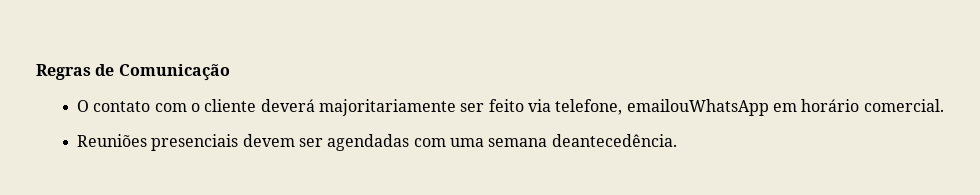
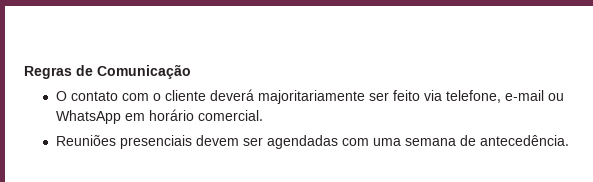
- O contato com o cliente deverá majoritariamente ser feito via telefone, emailouWhatsApp em horário comercial.
+ O contato com o cliente deverá majoritariamente ser feito via telefone, e-mail ou WhatsApp em horário comercial.
- Reuniões presenciais devem ser agendadas com uma semana deantecedência.
+ Reuniões presenciais devem ser agendadas com uma semana de antecedência.

